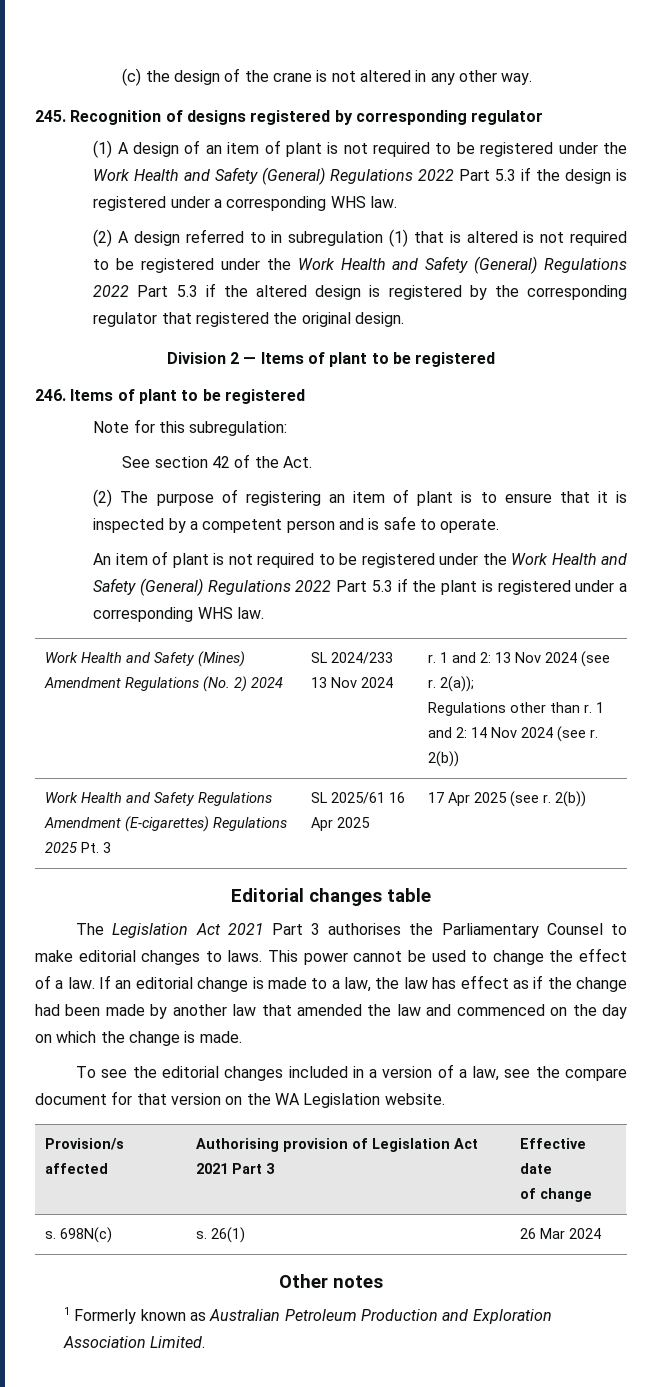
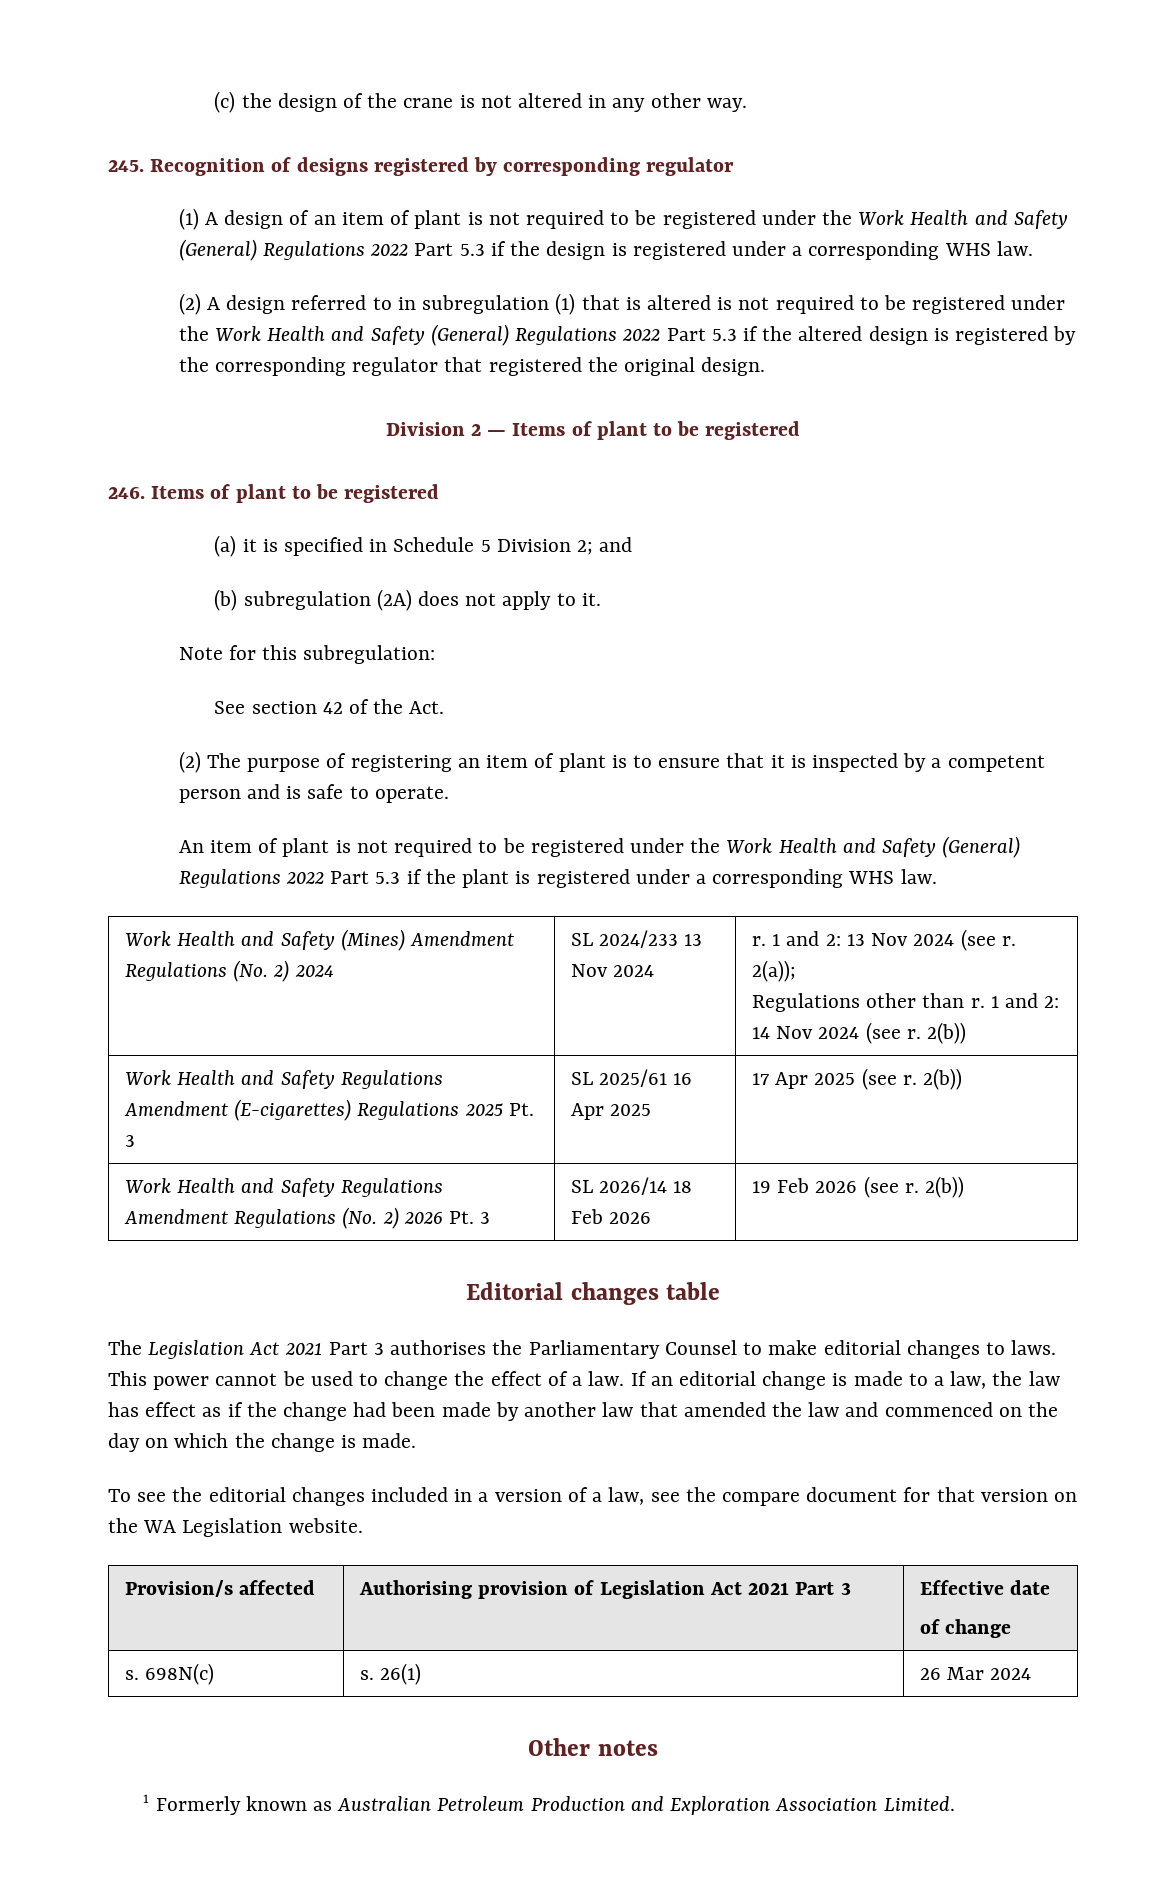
+ (a) it is specified in Schedule 5 Division 2; and
+ (b) subregulation (2A) does not apply to it.
+ Work Health and Safety Regulations Amendment Regulations (No. 2) 2026 Pt. 3 | SL 2026/14 18 Feb 2026 | 19 Feb 2026 (see r. 2(b))

